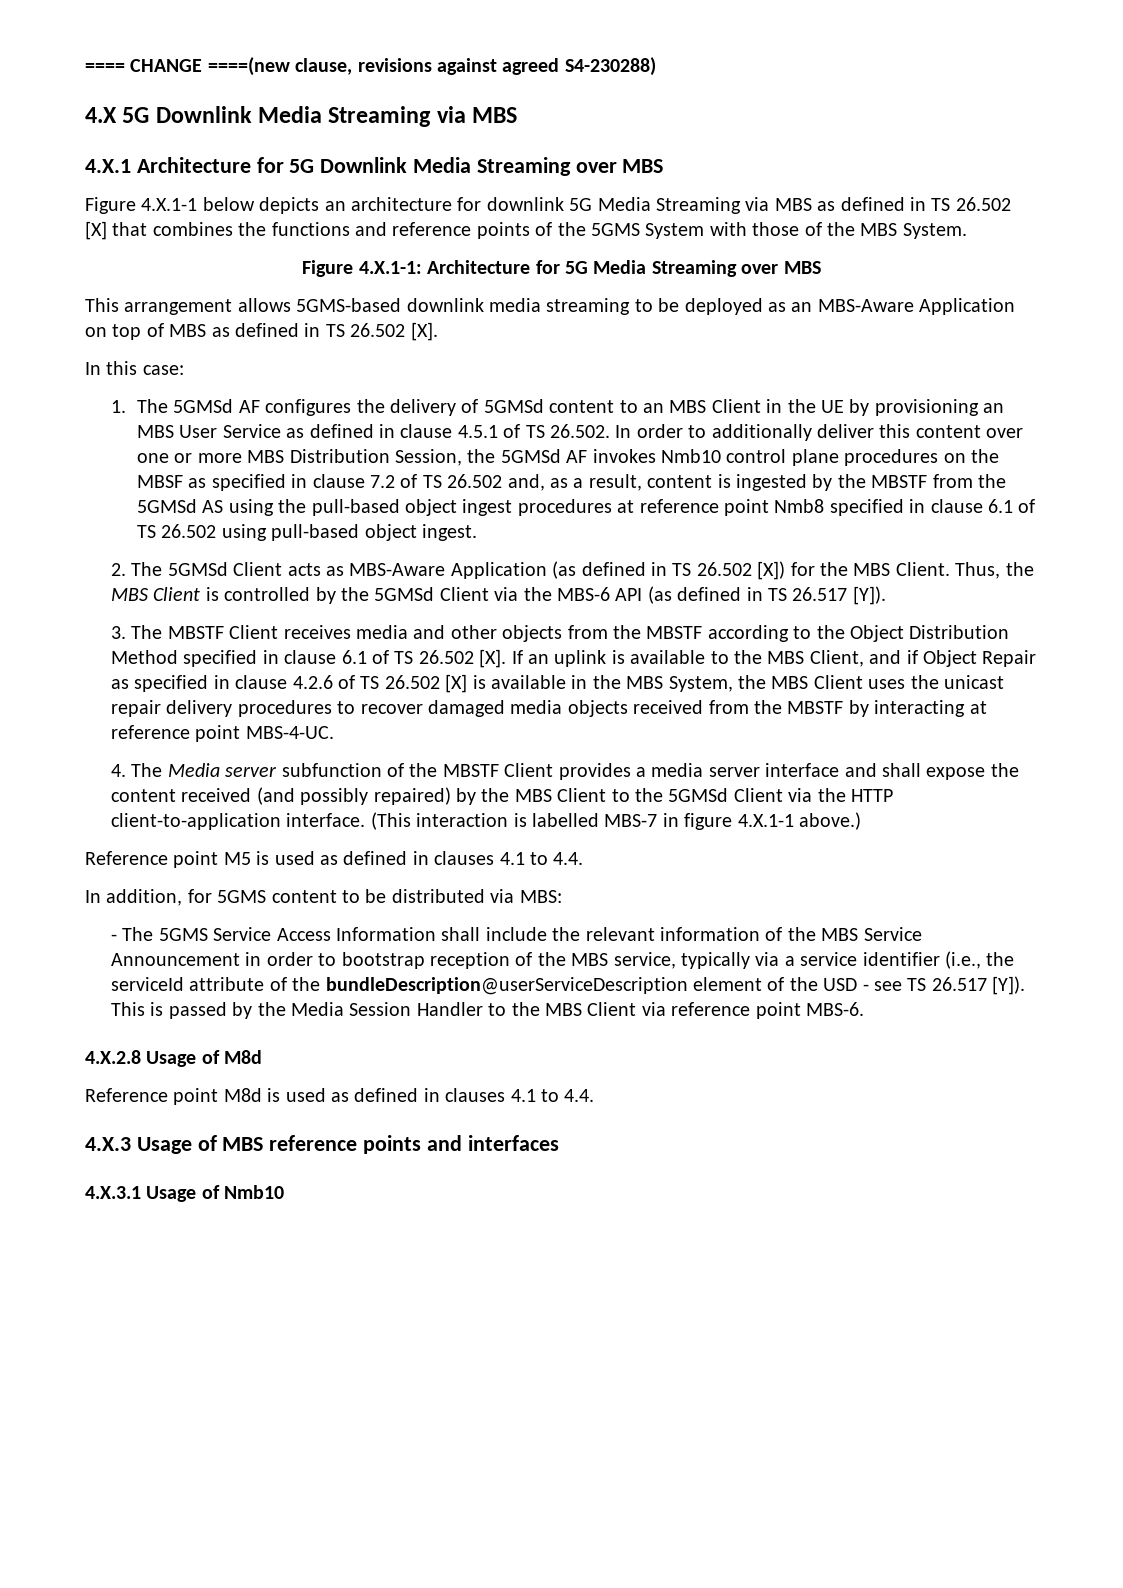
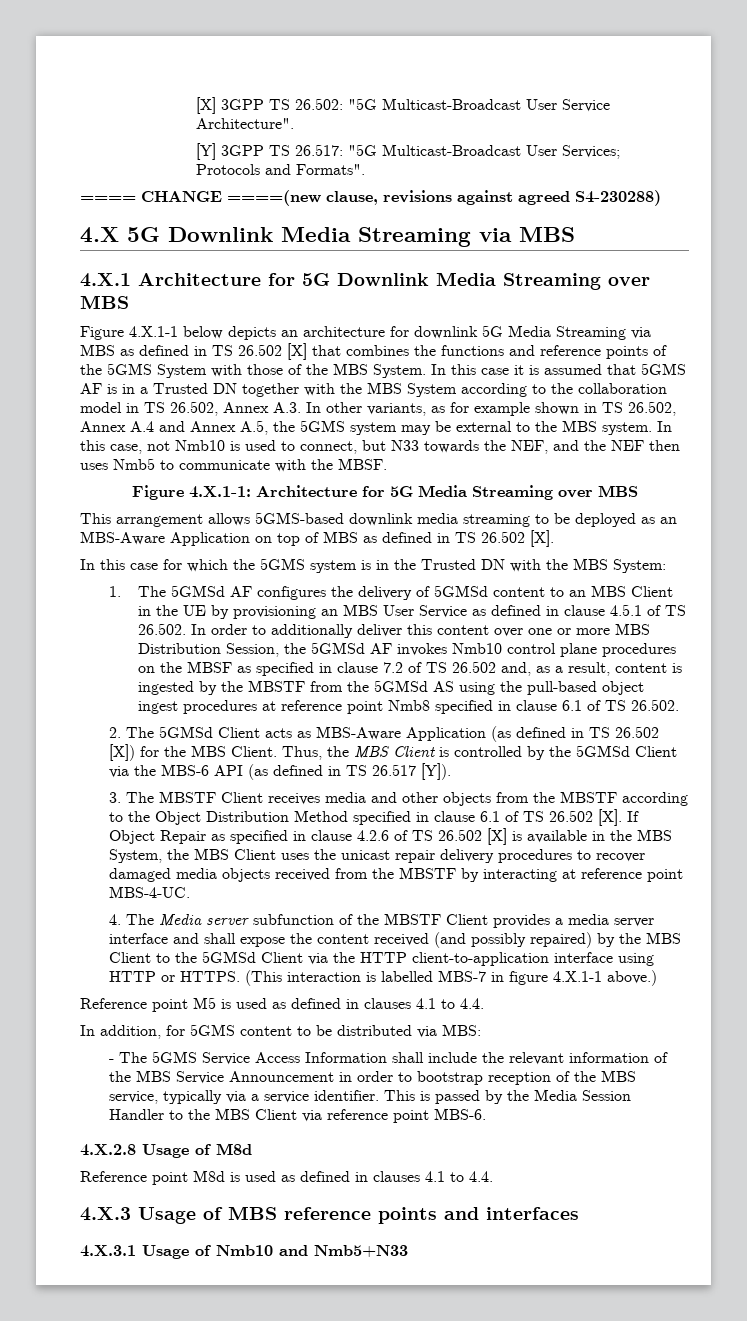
+ [X] 3GPP TS 26.502: "5G Multicast-Broadcast User Service Architecture".
+ [Y] 3GPP TS 26.517: "5G Multicast-Broadcast User Services; Protocols and Formats".
+ In this case it is assumed that 5GMS AF is in a Trusted DN together with the MBS System according to the collaboration model in TS 26.502, Annex A.3. In other variants, as for example shown in TS 26.502, Annex A.4 and Annex A.5, the 5GMS system may be external to the MBS system. In this case, not Nmb10 is used to connect, but N33 towards the NEF, and the NEF then uses Nmb5 to communicate with the MBSF.
- In this case:
+ In this case for which the 5GMS system is in the Trusted DN with the MBS System:
- 1. The 5GMSd AF configures the delivery of 5GMSd content to an MBS Client in the UE by provisioning an MBS User Service as defined in clause 4.5.1 of TS 26.502. In order to additionally deliver this content over one or more MBS Distribution Session, the 5GMSd AF invokes Nmb10 control plane procedures on the MBSF as specified in clause 7.2 of TS 26.502 and, as a result, content is ingested by the MBSTF from the 5GMSd AS using the pull-based object ingest procedures at reference point Nmb8 specified in clause 6.1 of TS 26.502 using pull-based object ingest.
+ 1. The 5GMSd AF configures the delivery of 5GMSd content to an MBS Client in the UE by provisioning an MBS User Service as defined in clause 4.5.1 of TS 26.502. In order to additionally deliver this content over one or more MBS Distribution Session, the 5GMSd AF invokes Nmb10 control plane procedures on the MBSF as specified in clause 7.2 of TS 26.502 and, as a result, content is ingested by the MBSTF from the 5GMSd AS using the pull-based object ingest procedures at reference point Nmb8 specified in clause 6.1 of TS 26.502.
- 3. The MBSTF Client receives media and other objects from the MBSTF according to the Object Distribution Method specified in clause 6.1 of TS 26.502 [X]. If an uplink is available to the MBS Client, and if Object Repair as specified in clause 4.2.6 of TS 26.502 [X] is available in the MBS System, the MBS Client uses the unicast repair delivery procedures to recover damaged media objects received from the MBSTF by interacting at reference point MBS-4-UC.
+ 3. The MBSTF Client receives media and other objects from the MBSTF according to the Object Distribution Method specified in clause 6.1 of TS 26.502 [X]. If Object Repair as specified in clause 4.2.6 of TS 26.502 [X] is available in the MBS System, the MBS Client uses the unicast repair delivery procedures to recover damaged media objects received from the MBSTF by interacting at reference point MBS-4-UC.
- 4. The Media server subfunction of the MBSTF Client provides a media server interface and shall expose the content received (and possibly repaired) by the MBS Client to the 5GMSd Client via the HTTP client-to-application interface.
+ 4. The Media server subfunction of the MBSTF Client provides a media server interface and shall expose the content received (and possibly repaired) by the MBS Client to the 5GMSd Client via the HTTP client-to-application interface using HTTP or HTTPS.
- - The 5GMS Service Access Information shall include the relevant information of the MBS Service Announcement in order to bootstrap reception of the MBS service, typically via a service identifier (i.e., the serviceId attribute of the bundleDescription@userServiceDescription element of the USD - see TS 26.517 [Y]). This is passed by the Media Session Handler to the MBS Client via reference point MBS-6.
+ - The 5GMS Service Access Information shall include the relevant information of the MBS Service Announcement in order to bootstrap reception of the MBS service, typically via a service identifier. This is passed by the Media Session Handler to the MBS Client via reference point MBS-6.
- 4.X.3.1 Usage of Nmb10
+ 4.X.3.1 Usage of Nmb10 and Nmb5+N33

